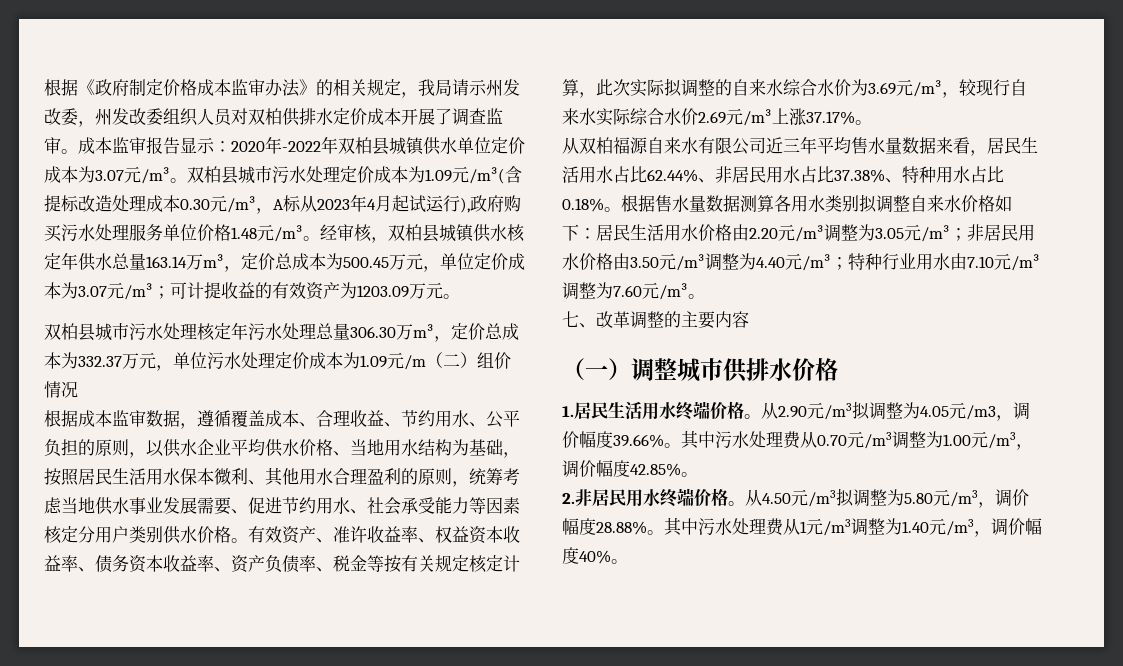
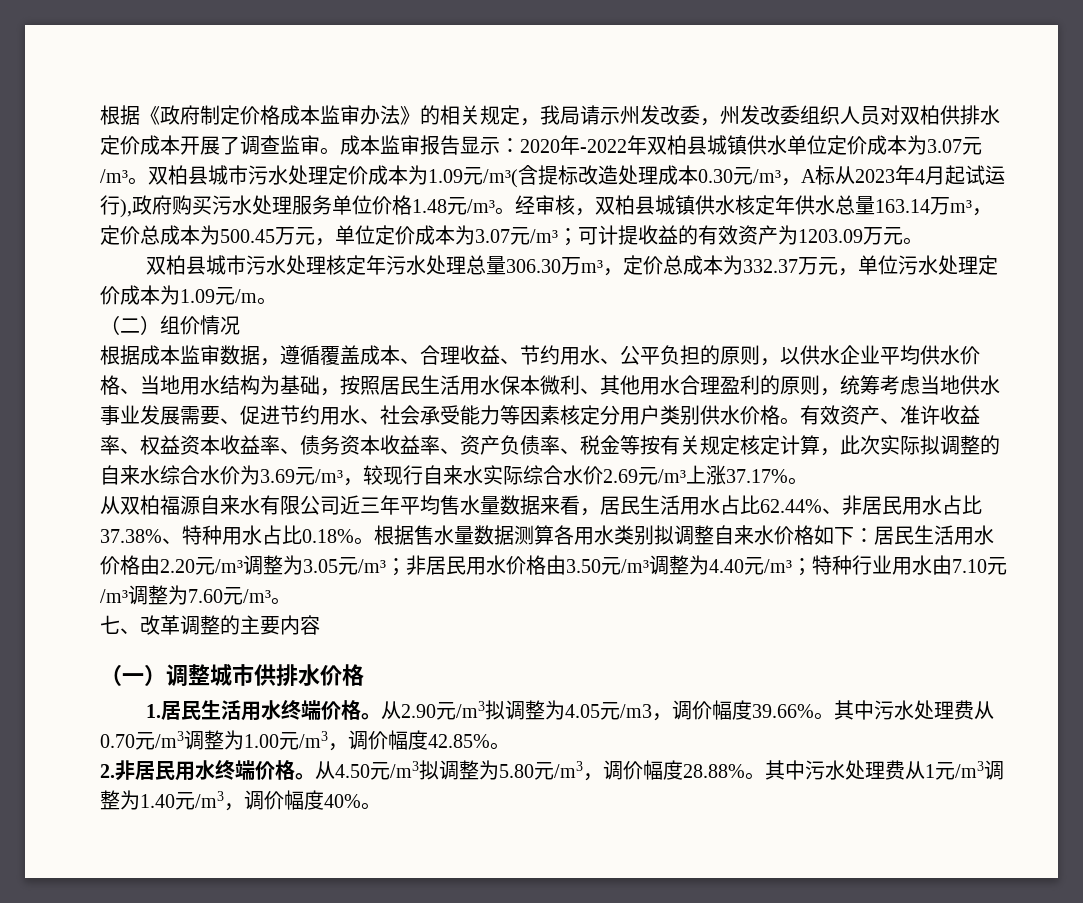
- 双柏县城市污水处理核定年污水处理总量306.30万m³，定价总成本为332.37万元，单位污水处理定价成本为1.09元/m（二）组价情况
+ 双柏县城市污水处理核定年污水处理总量306.30万m³，定价总成本为332.37万元，单位污水处理定价成本为1.09元/m。
+ （二）组价情况

